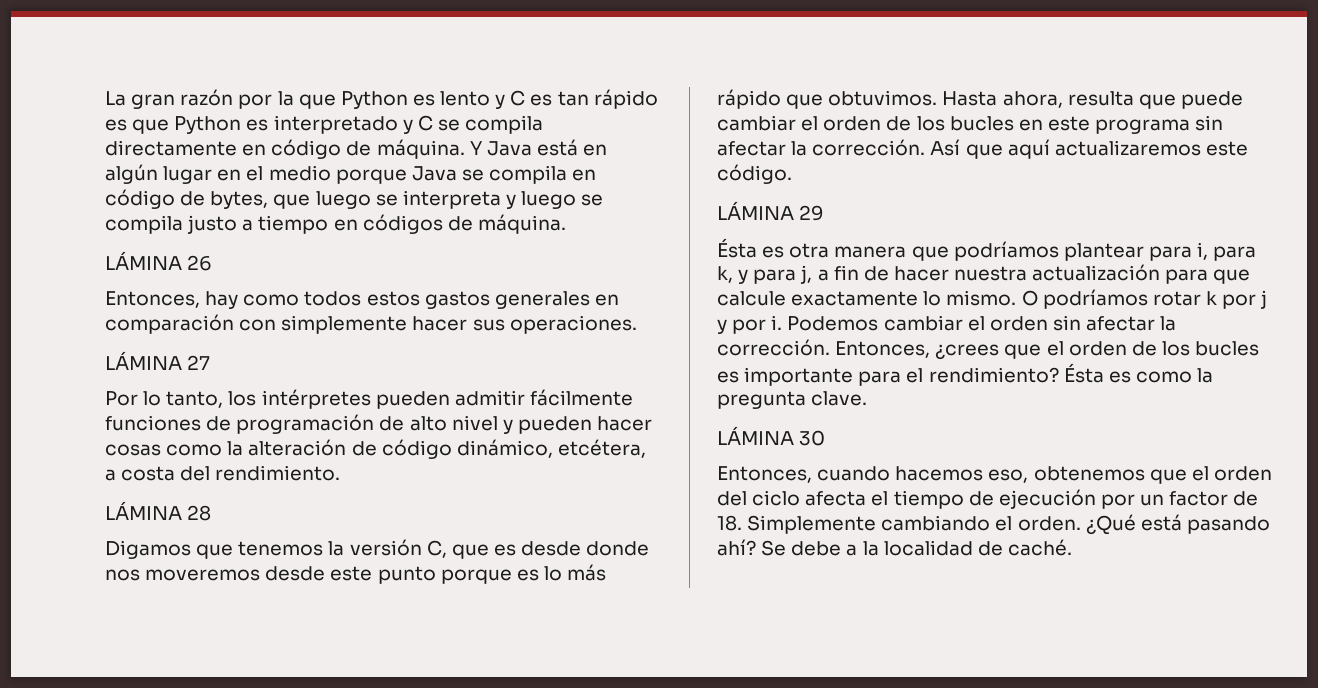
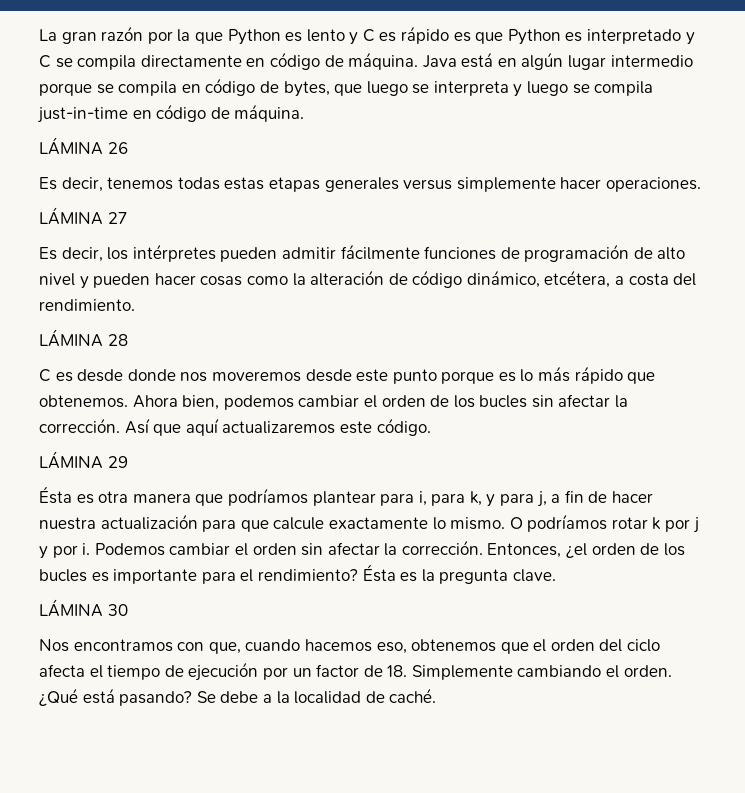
- La gran razón por la que Python es lento y C es tan rápido es que Python es interpretado y C se compila directamente en código de máquina.
+ La gran razón por la que Python es lento y C es rápido es que Python es interpretado y C se compila directamente en código de máquina.
- Y Java está en algún lugar en el medio porque Java se compila en código de bytes, que luego se interpreta y luego se compila justo a tiempo en códigos de máquina.
+ Java está en algún lugar intermedio porque se compila en código de bytes, que luego se interpreta y luego se compila just-in-time en código de máquina.
- Entonces, hay como todos estos gastos generales en comparación con simplemente hacer sus operaciones.
+ Es decir, tenemos todas estas etapas generales versus simplemente hacer operaciones.
- Por lo tanto, los intérpretes pueden admitir fácilmente funciones de programación de alto nivel y pueden hacer cosas como la alteración de código dinámico, etcétera, a costa del rendimiento.
+ Es decir, los intérpretes pueden admitir fácilmente funciones de programación de alto nivel y pueden hacer cosas como la alteración de código dinámico, etcétera, a costa del rendimiento.
- Digamos que tenemos la versión C, que es desde donde nos moveremos desde este punto porque es lo más rápido que obtuvimos. Hasta ahora, resulta que puede cambiar el orden de los bucles en este programa sin afectar la corrección.
+ C es desde donde nos moveremos desde este punto porque es lo más rápido que obtenemos. Ahora bien, podemos cambiar el orden de los bucles sin afectar la corrección.
- Entonces, ¿crees que el orden de los bucles es importante para el rendimiento?
+ Entonces, ¿el orden de los bucles es importante para el rendimiento?
- Ésta es como la pregunta clave.
+ Ésta es la pregunta clave.
- Entonces, cuando hacemos eso, obtenemos que el orden del ciclo afecta el tiempo de ejecución por un factor de 18. Simplemente cambiando el orden.
+ Nos encontramos con que, cuando hacemos eso, obtenemos que el orden del ciclo afecta el tiempo de ejecución por un factor de 18. Simplemente cambiando el orden.
- ¿Qué está pasando ahí?
+ ¿Qué está pasando?

